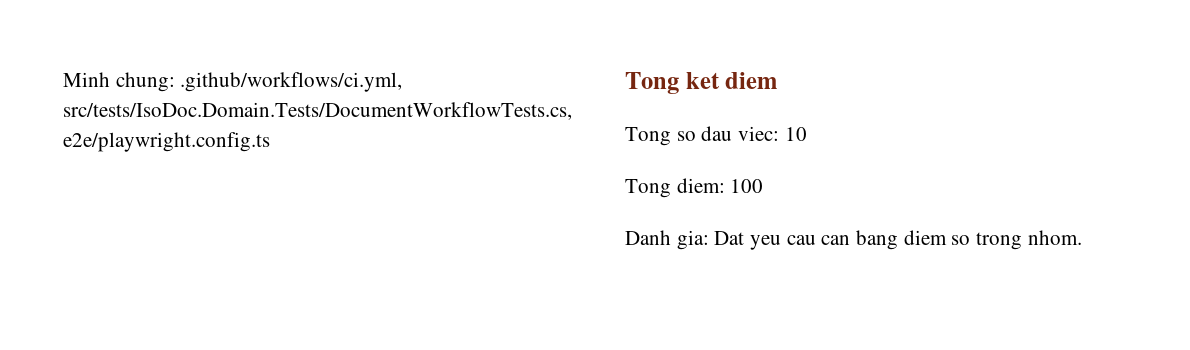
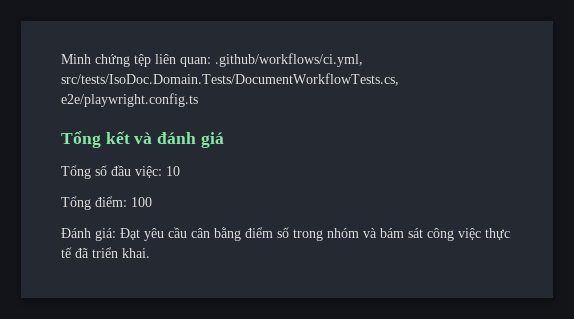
- Minh chung: .github/workflows/ci.yml, src/tests/IsoDoc.Domain.Tests/DocumentWorkflowTests.cs, e2e/playwright.config.ts
+ Minh chứng tệp liên quan: .github/workflows/ci.yml, src/tests/IsoDoc.Domain.Tests/DocumentWorkflowTests.cs, e2e/playwright.config.ts
- Tong ket diem
- Tong so dau viec: 10
+ Tổng kết và đánh giá
+ Tổng số đầu việc: 10
- Tong diem: 100
+ Tổng điểm: 100
- Danh gia: Dat yeu cau can bang diem so trong nhom.
+ Đánh giá: Đạt yêu cầu cân bằng điểm số trong nhóm và bám sát công việc thực tế đã triển khai.

